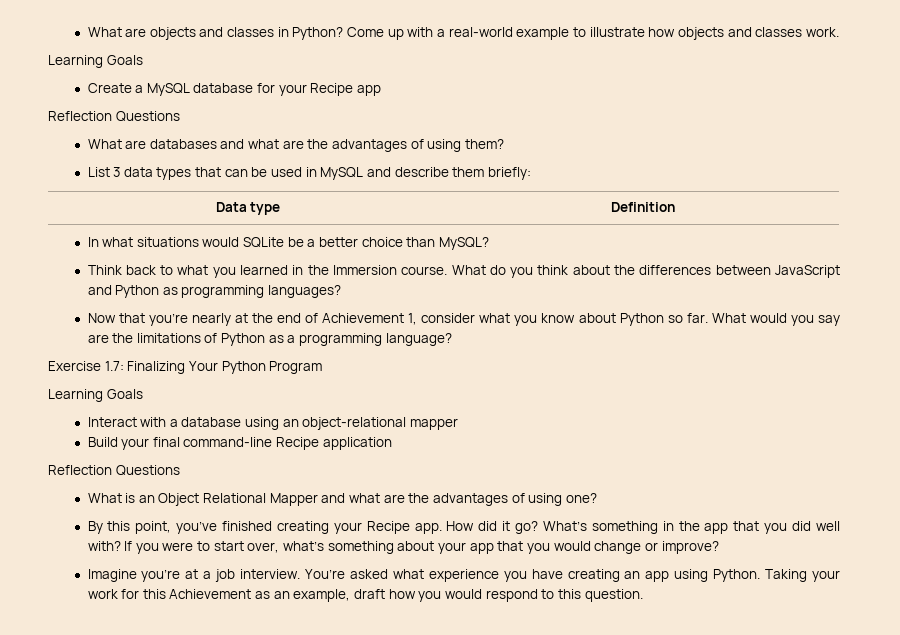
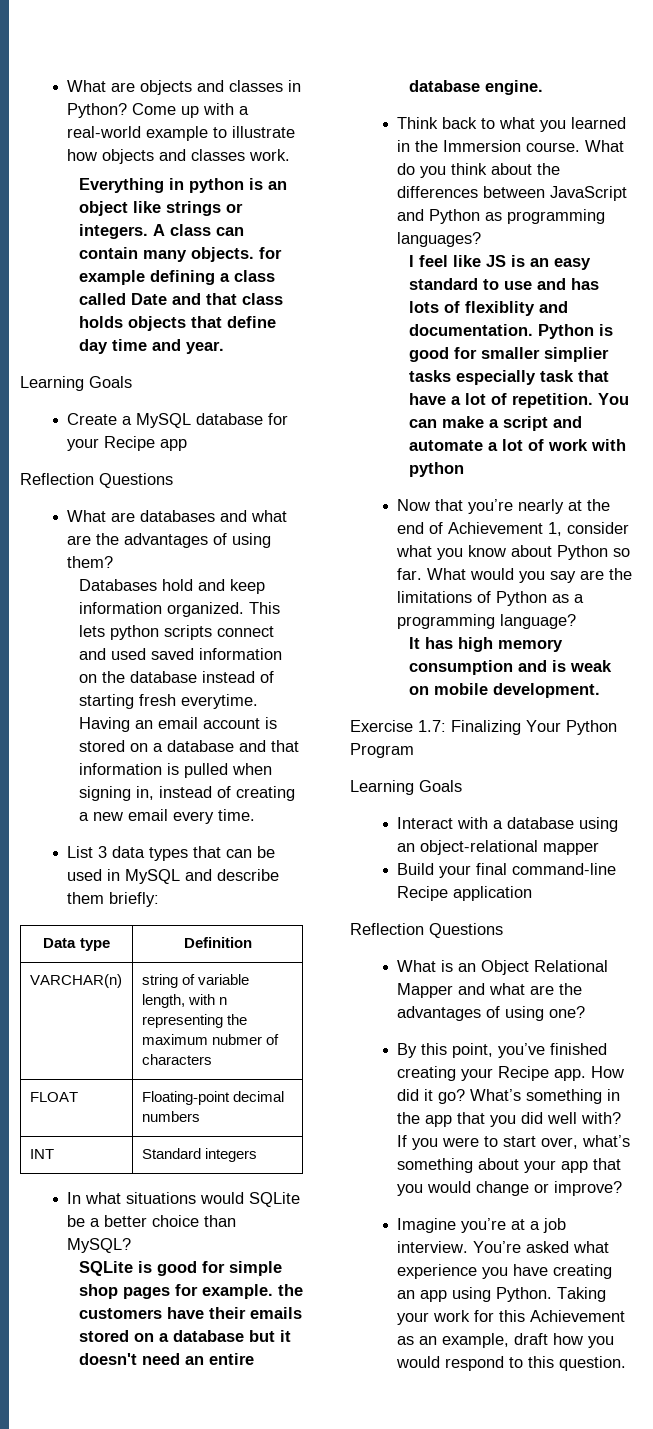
+ Everything in python is an object like strings or integers. A class can contain many objects. for example defining a class called Date and that class holds objects that define day time and year.
+ Databases hold and keep information organized. This lets python scripts connect and used saved information on the database instead of starting fresh everytime. Having an email account is stored on a database and that information is pulled when signing in, instead of creating a new email every time.
+ VARCHAR(n) | string of variable length, with n representing the maximum nubmer of characters
+ FLOAT | Floating-point decimal numbers
+ INT | Standard integers
+ SQLite is good for simple shop pages for example. the customers have their emails stored on a database but it doesn't need an entire database engine.
+ I feel like JS is an easy standard to use and has lots of flexiblity and documentation. Python is good for smaller simplier tasks especially task that have a lot of repetition. You can make a script and automate a lot of work with python
+ It has high memory consumption and is weak on mobile development.

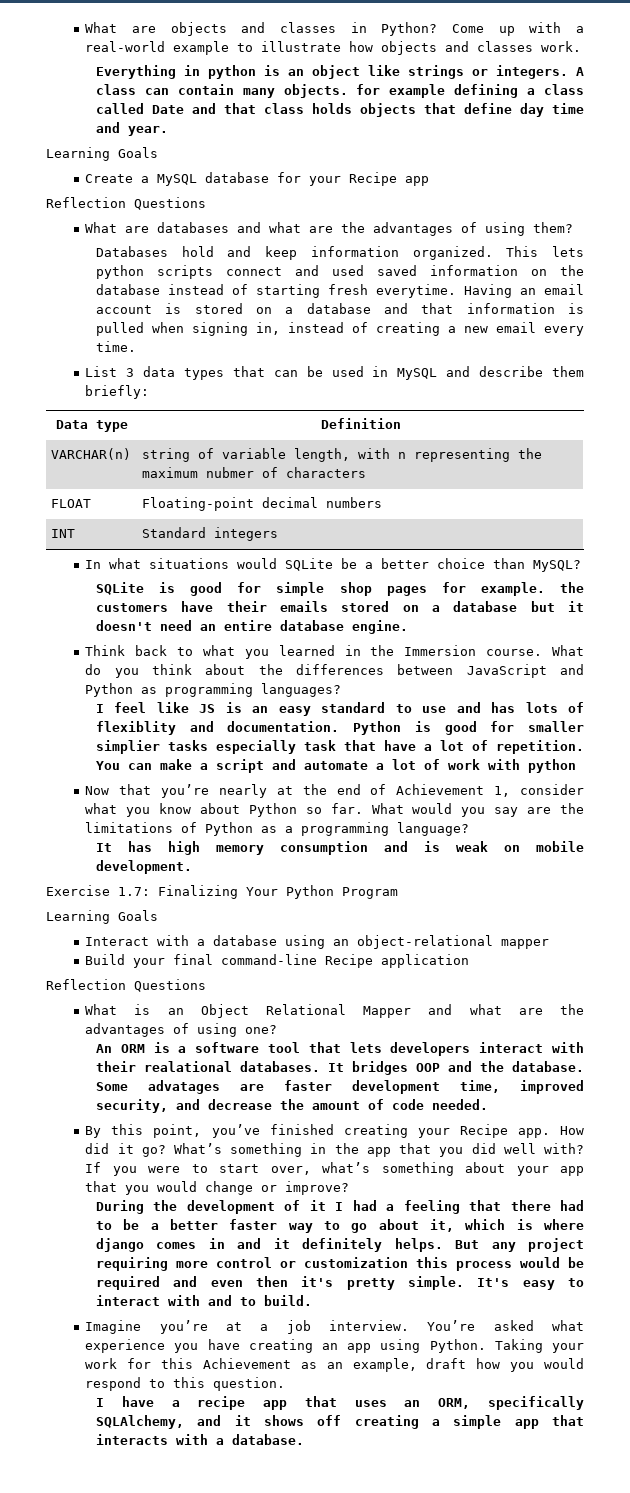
+ An ORM is a software tool that lets developers interact with their realational databases. It bridges OOP and the database. Some advatages are faster development time, improved security, and decrease the amount of code needed.
+ During the development of it I had a feeling that there had to be a better faster way to go about it, which is where django comes in and it definitely helps. But any project requiring more control or customization this process would be required and even then it's pretty simple. It's easy to interact with and to build.
+ I have a recipe app that uses an ORM, specifically SQLAlchemy, and it shows off creating a simple app that interacts with a database.

